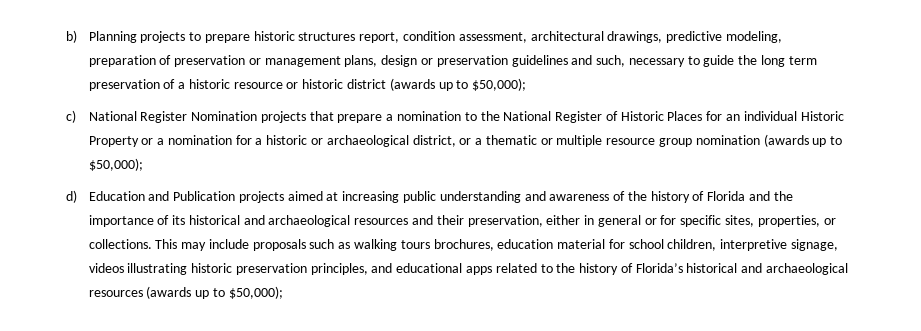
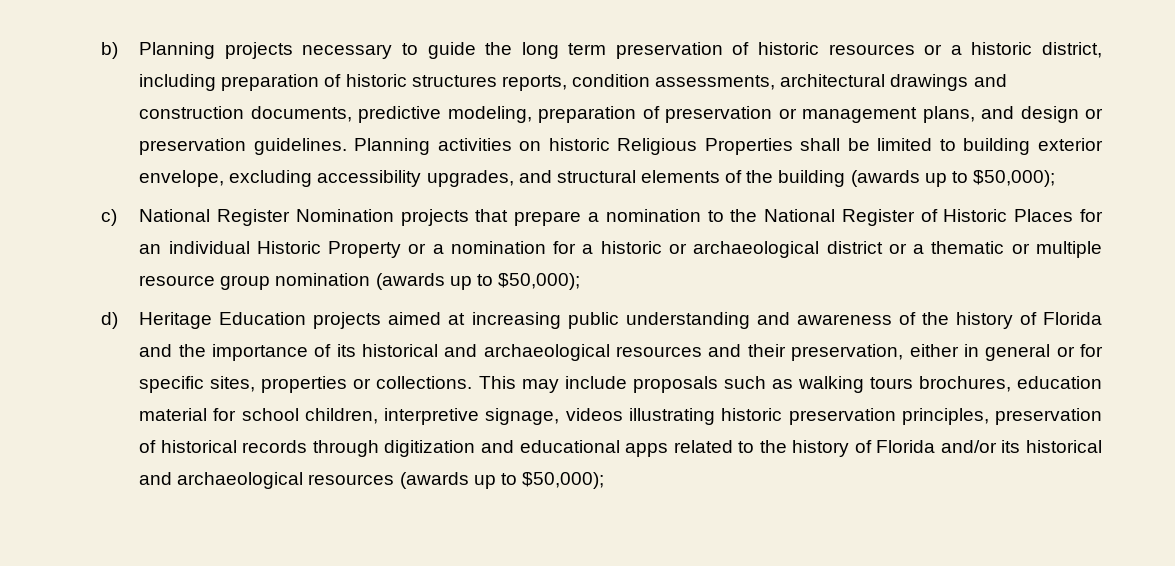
- b) Planning projects to prepare historic structures report, condition assessment, architectural drawings, predictive modeling, preparation of preservation or management plans, design or preservation guidelines and such, necessary to guide the long term preservation of a historic resource or historic district (awards up to $50,000);
+ b) Planning projects necessary to guide the long term preservation of historic resources or a historic district, including preparation of historic structures reports, condition assessments, architectural drawings and construction documents, predictive modeling, preparation of preservation or management plans, and design or preservation guidelines. Planning activities on historic Religious Properties shall be limited to building exterior envelope, excluding accessibility upgrades, and structural elements of the building (awards up to $50,000);
- c) National Register Nomination projects that prepare a nomination to the National Register of Historic Places for an individual Historic Property or a nomination for a historic or archaeological district, or a thematic or multiple resource group nomination (awards up to $50,000);
+ c) National Register Nomination projects that prepare a nomination to the National Register of Historic Places for an individual Historic Property or a nomination for a historic or archaeological district or a thematic or multiple resource group nomination (awards up to $50,000);
- d) Education and Publication projects aimed at increasing public understanding and awareness of the history of Florida and the importance of its historical and archaeological resources and their preservation, either in general or for specific sites, properties, or collections.
+ d) Heritage Education projects aimed at increasing public understanding and awareness of the history of Florida and the importance of its historical and archaeological resources and their preservation, either in general or for specific sites, properties or collections.
- This may include proposals such as walking tours brochures, education material for school children, interpretive signage, videos illustrating historic preservation principles, and educational apps related to the history of Florida’s historical and archaeological resources (awards up to $50,000);
+ This may include proposals such as walking tours brochures, education material for school children, interpretive signage, videos illustrating historic preservation principles, preservation of historical records through digitization and educational apps related to the history of Florida and/or its historical and archaeological resources (awards up to $50,000);

